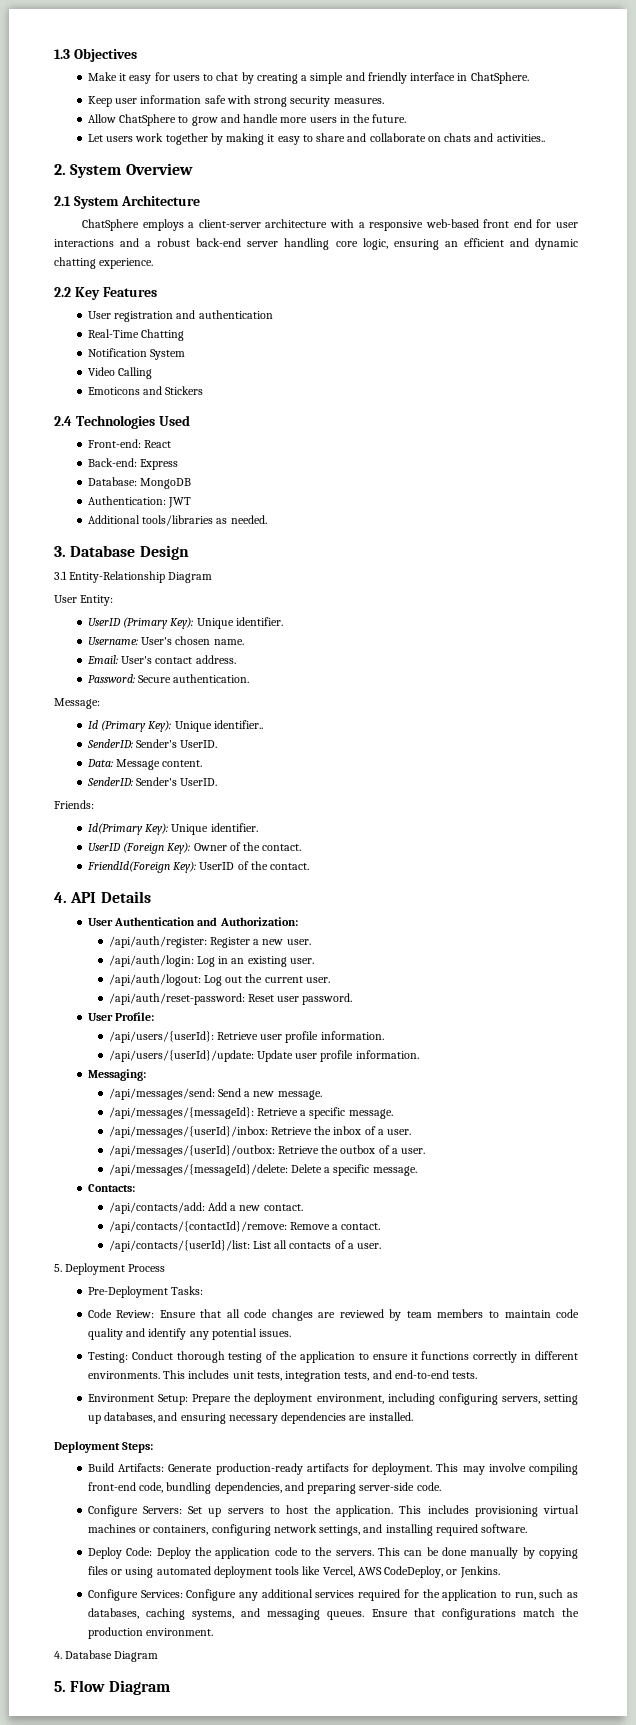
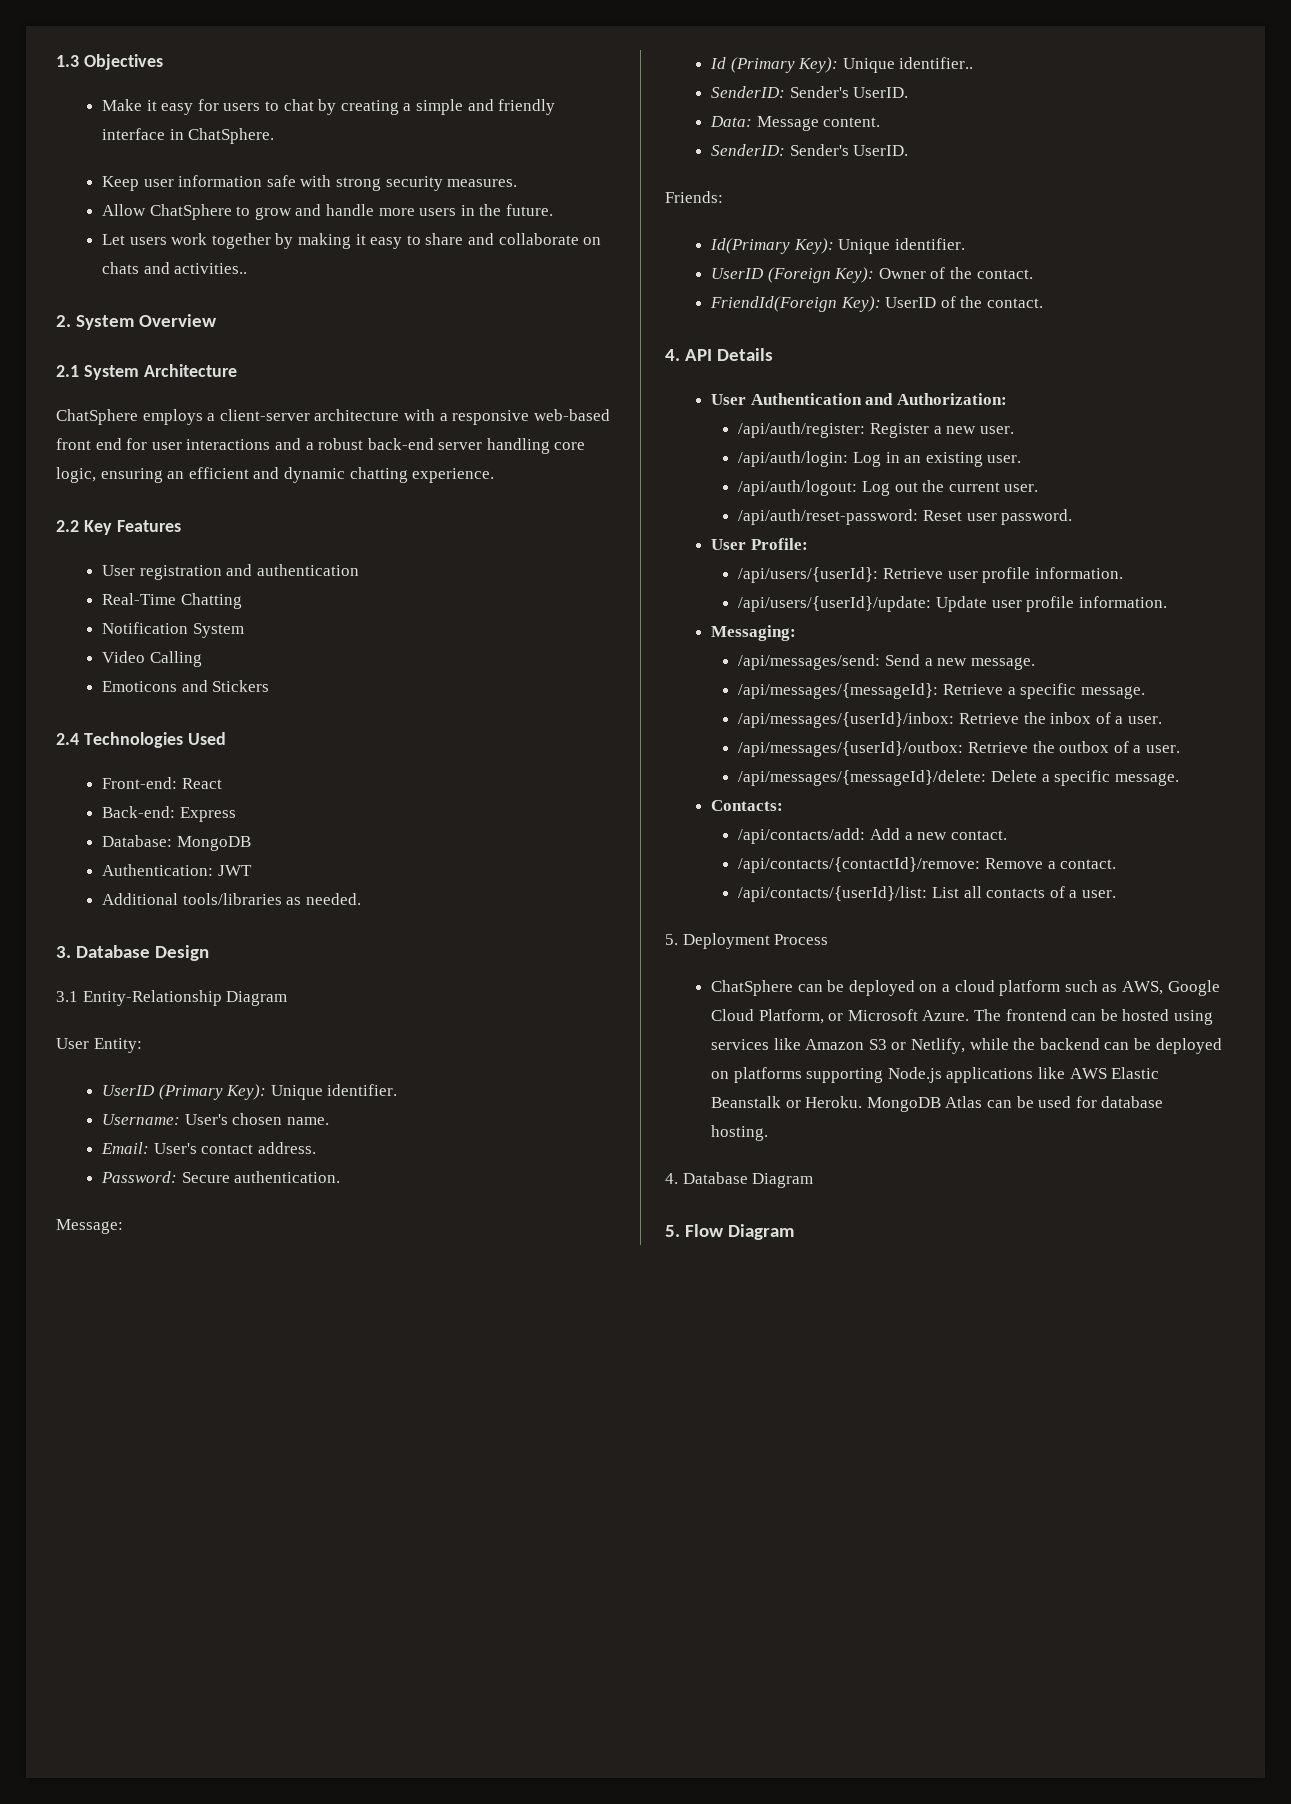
- Pre-Deployment Tasks:
- Code Review: Ensure that all code changes are reviewed by team members to maintain code quality and identify any potential issues.
- Testing: Conduct thorough testing of the application to ensure it functions correctly in different environments. This includes unit tests, integration tests, and end-to-end tests.
- Environment Setup: Prepare the deployment environment, including configuring servers, setting up databases, and ensuring necessary dependencies are installed.
- Deployment Steps:
- Build Artifacts: Generate production-ready artifacts for deployment. This may involve compiling front-end code, bundling dependencies, and preparing server-side code.
- Configure Servers: Set up servers to host the application. This includes provisioning virtual machines or containers, configuring network settings, and installing required software.
- Deploy Code: Deploy the application code to the servers. This can be done manually by copying files or using automated deployment tools like Vercel, AWS CodeDeploy, or Jenkins.
- Configure Services: Configure any additional services required for the application to run, such as databases, caching systems, and messaging queues. Ensure that configurations match the production environment.
+ ChatSphere can be deployed on a cloud platform such as AWS, Google Cloud Platform, or Microsoft Azure. The frontend can be hosted using services like Amazon S3 or Netlify, while the backend can be deployed on platforms supporting Node.js applications like AWS Elastic Beanstalk or Heroku. MongoDB Atlas can be used for database hosting.

